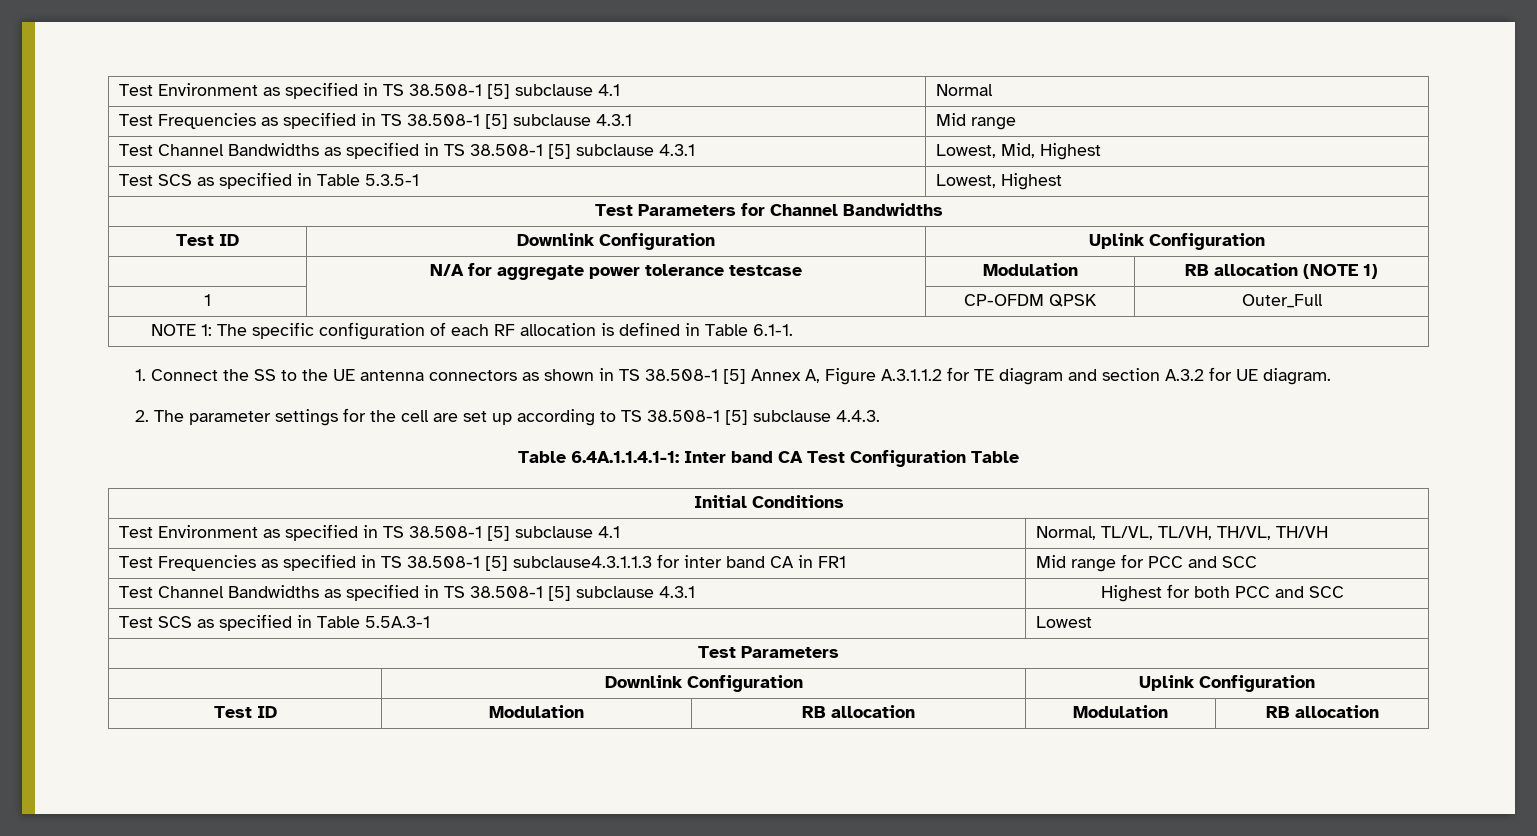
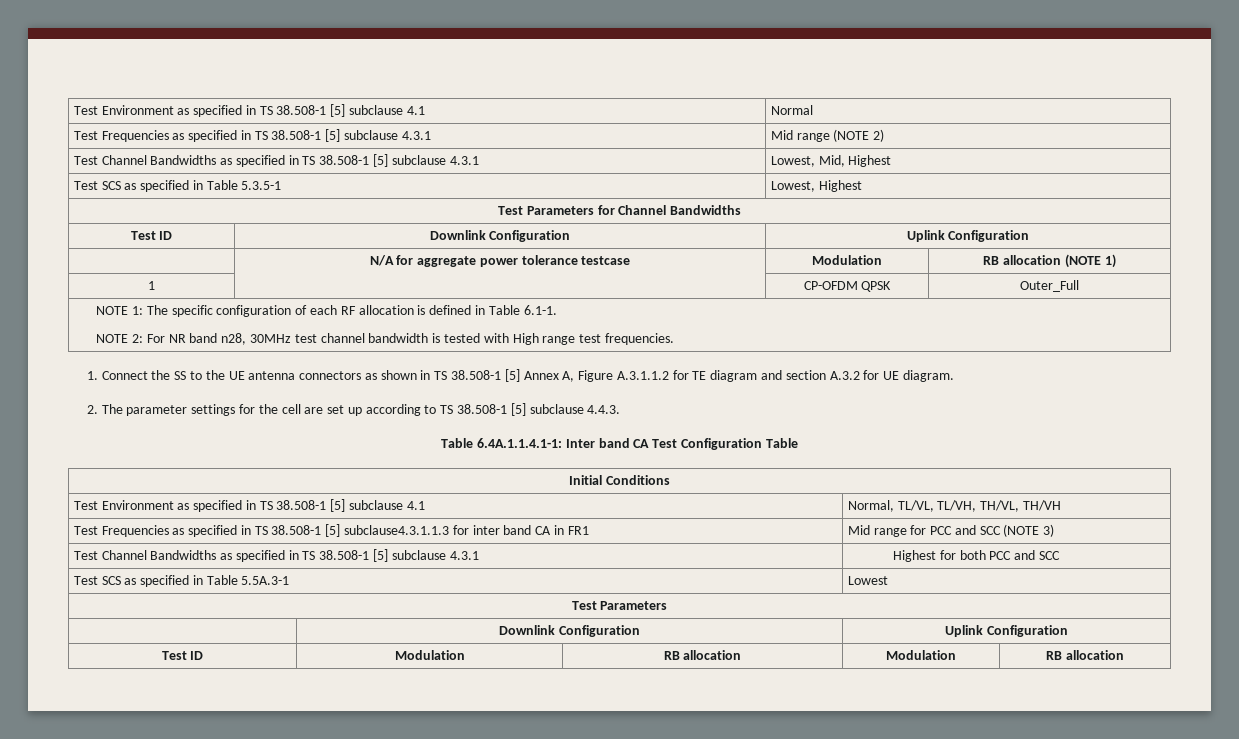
- Test Frequencies as specified in TS 38.508-1 [5] subclause 4.3.1 | Mid range
+ Test Frequencies as specified in TS 38.508-1 [5] subclause 4.3.1 | Mid range (NOTE 2)
  NOTE 1: The specific configuration of each RF allocation is defined in Table 6.1-1.
+ NOTE 2: For NR band n28, 30MHz test channel bandwidth is tested with High range test frequencies.
- Test Frequencies as specified in TS 38.508-1 [5] subclause4.3.1.1.3 for inter band CA in FR1 | Mid range for PCC and SCC
+ Test Frequencies as specified in TS 38.508-1 [5] subclause4.3.1.1.3 for inter band CA in FR1 | Mid range for PCC and SCC (NOTE 3)

